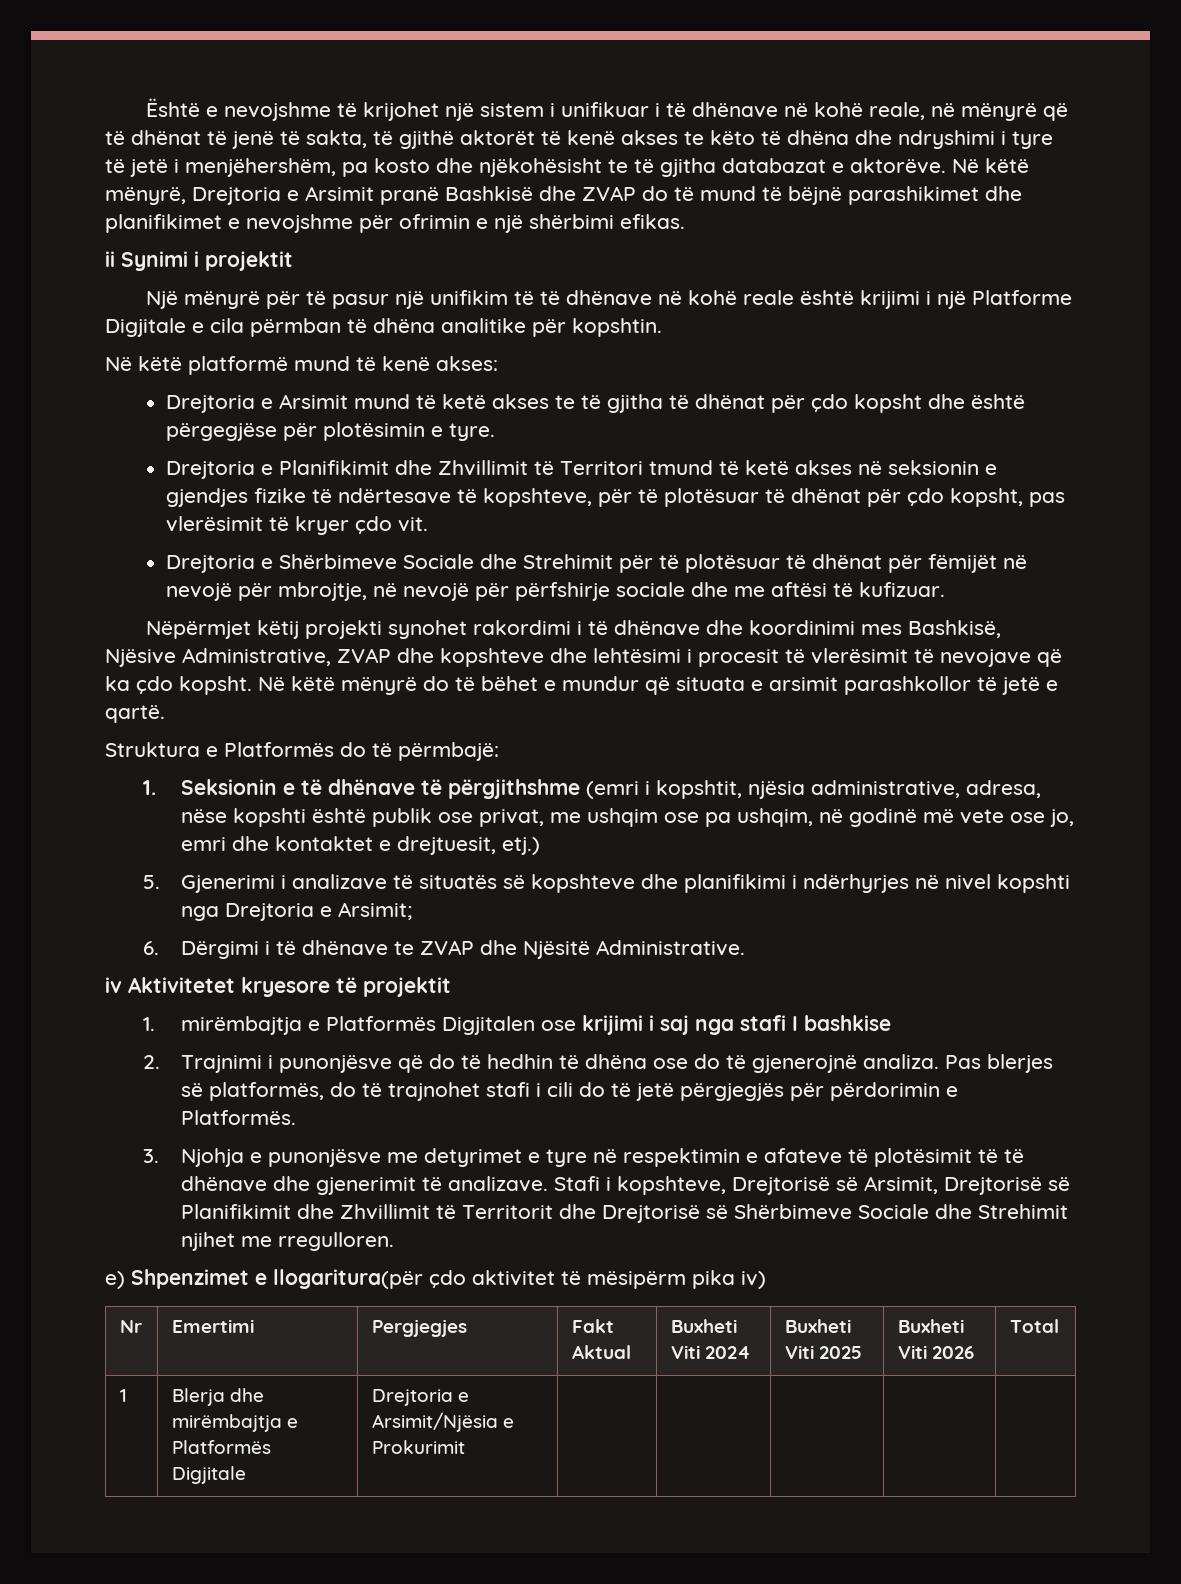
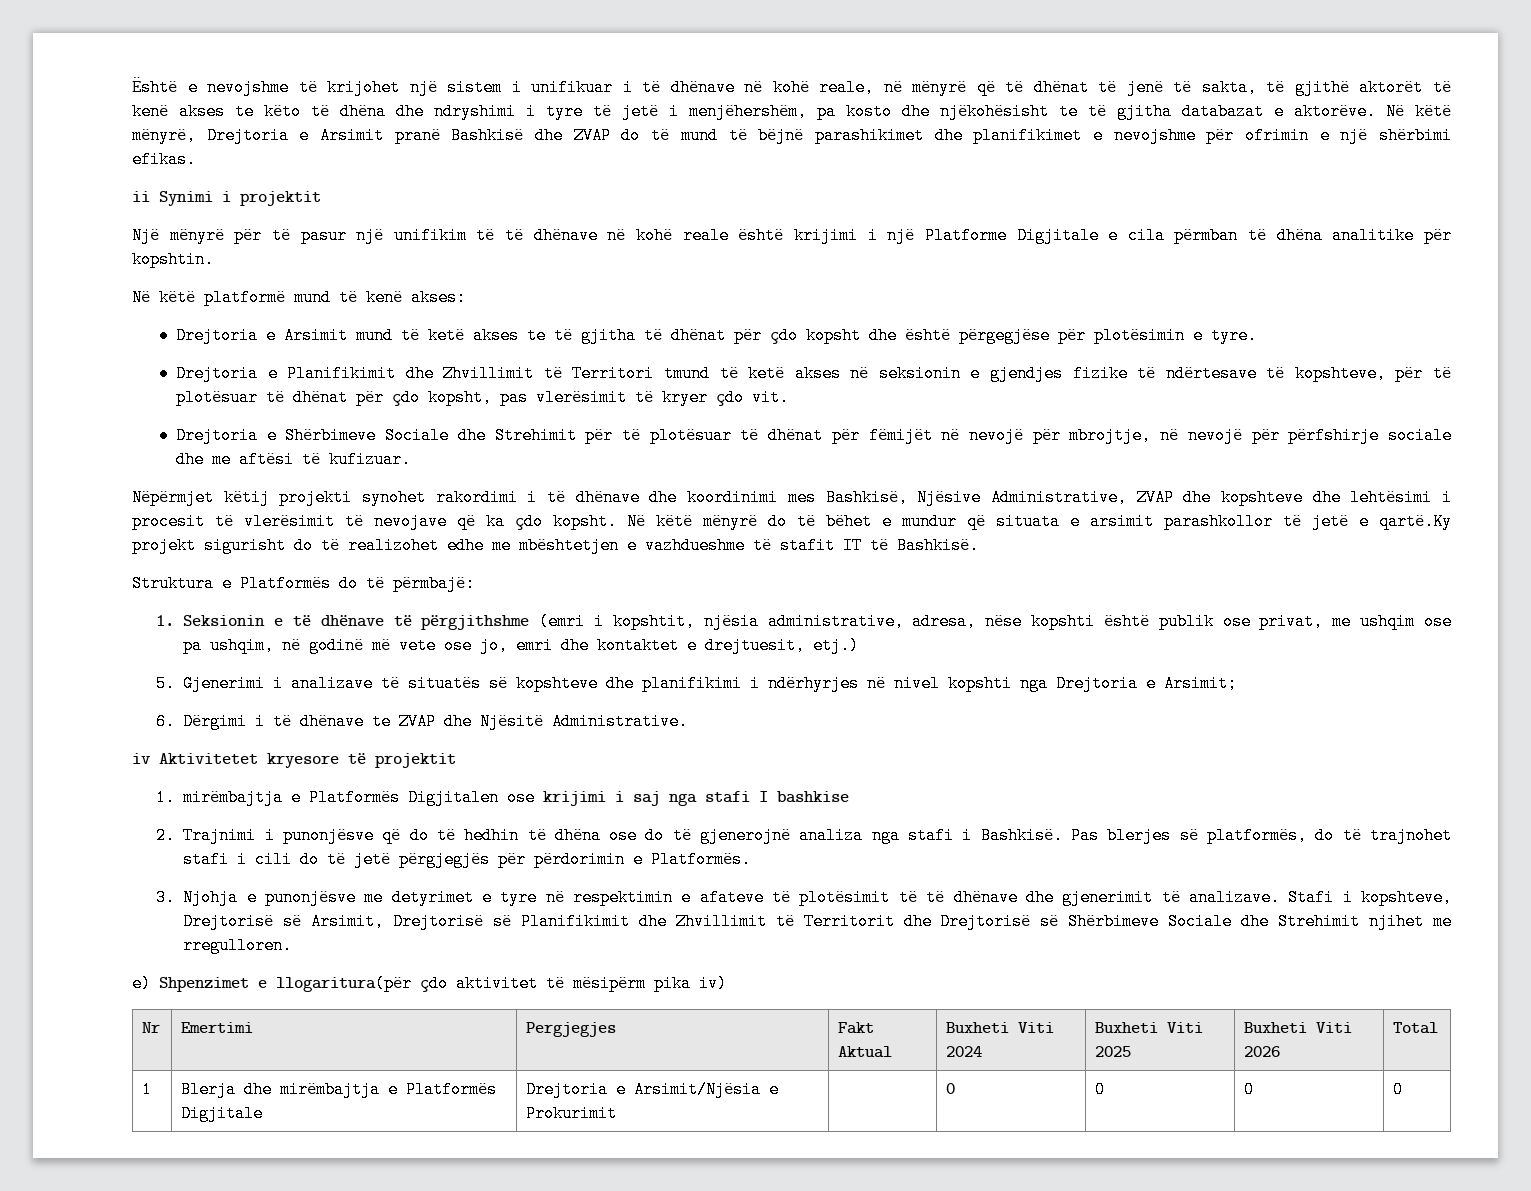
- Në këtë mënyrë do të bëhet e mundur që situata e arsimit parashkollor të jetë e qartë.
+ Në këtë mënyrë do të bëhet e mundur që situata e arsimit parashkollor të jetë e qartë.Ky projekt sigurisht do të realizohet edhe me mbështetjen e vazhdueshme të stafit IT të Bashkisë.
- 2. Trajnimi i punonjësve që do të hedhin të dhëna ose do të gjenerojnë analiza.
+ 2. Trajnimi i punonjësve që do të hedhin të dhëna ose do të gjenerojnë analiza nga stafi i Bashkisë.
- 1 | Blerja dhe mirëmbajtja e Platformës Digjitale | Drejtoria e Arsimit/Njësia e Prokurimit | | | | |
+ 1 | Blerja dhe mirëmbajtja e Platformës Digjitale | Drejtoria e Arsimit/Njësia e Prokurimit | | 0 | 0 | 0 | 0

